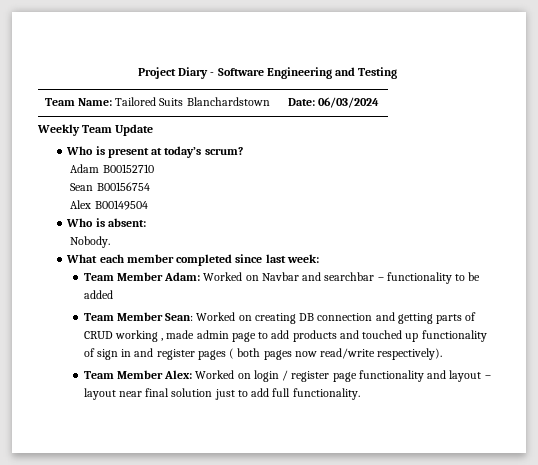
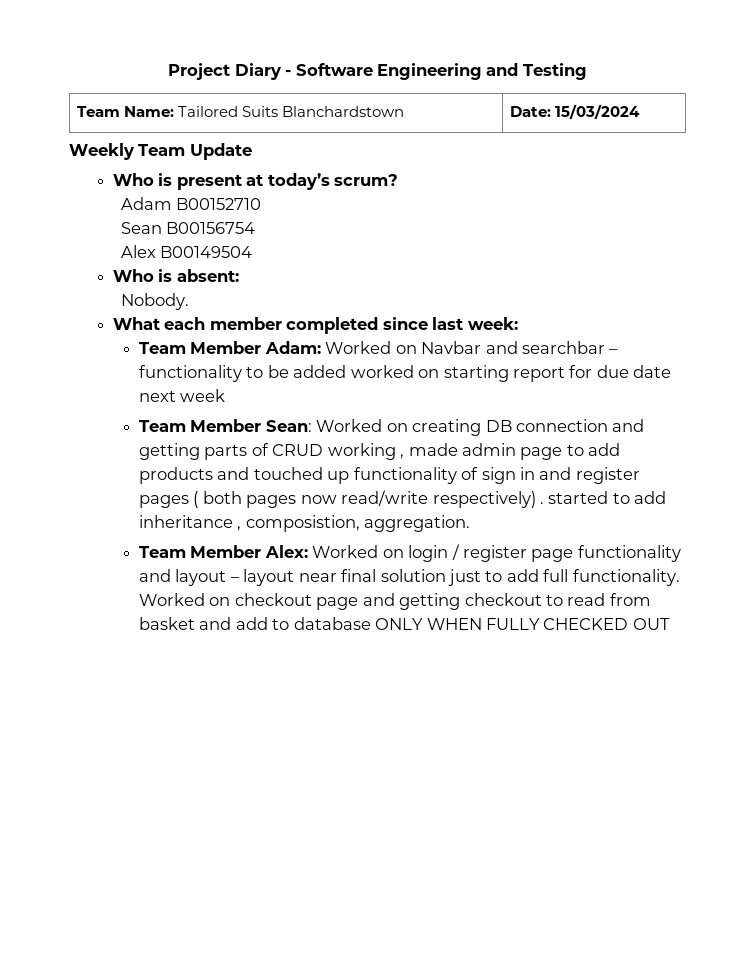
- Team Name: Tailored Suits Blanchardstown | Date: 06/03/2024
+ Team Name: Tailored Suits Blanchardstown | Date: 15/03/2024
- Team Member Adam: Worked on Navbar and searchbar – functionality to be added
+ Team Member Adam: Worked on Navbar and searchbar – functionality to be added worked on starting report for due date next week
- Team Member Sean: Worked on creating DB connection and getting parts of CRUD working , made admin page to add products and touched up functionality of sign in and register pages ( both pages now read/write respectively).
+ Team Member Sean: Worked on creating DB connection and getting parts of CRUD working , made admin page to add products and touched up functionality of sign in and register pages ( both pages now read/write respectively) . started to add inheritance , composistion, aggregation.
+ Worked on checkout page and getting checkout to read from basket and add to database ONLY WHEN FULLY CHECKED OUT

